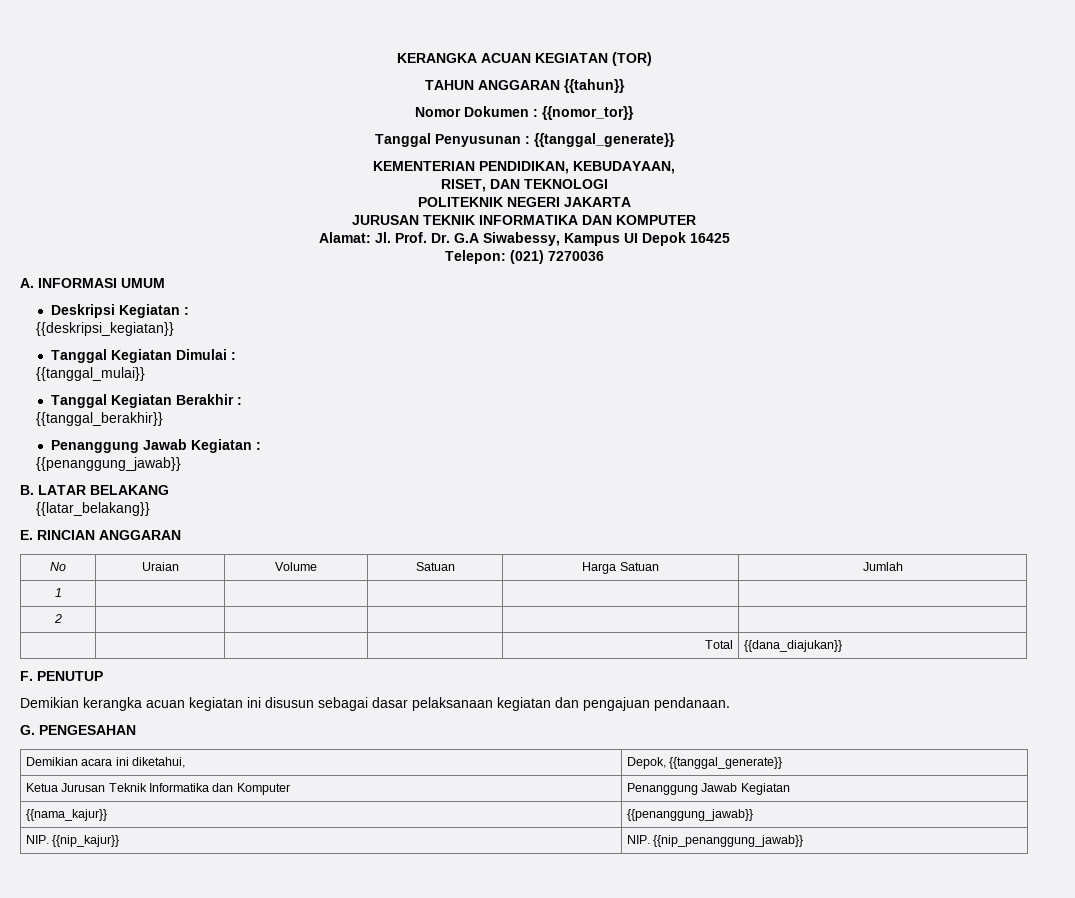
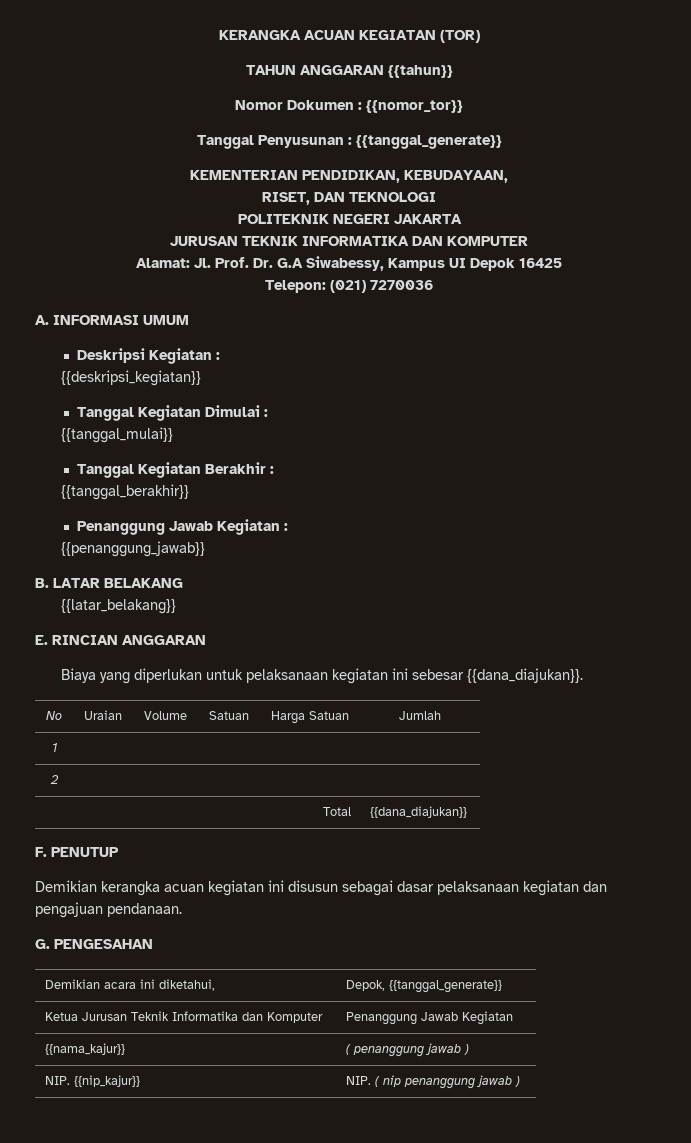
+ Biaya yang diperlukan untuk pelaksanaan kegiatan ini sebesar {{dana_diajukan}}.
- {{nama_kajur}} | {{penanggung_jawab}}
+ {{nama_kajur}} | ( penanggung jawab )
- NIP. {{nip_kajur}} | NIP. {{nip_penanggung_jawab}}
+ NIP. {{nip_kajur}} | NIP. ( nip penanggung jawab )

